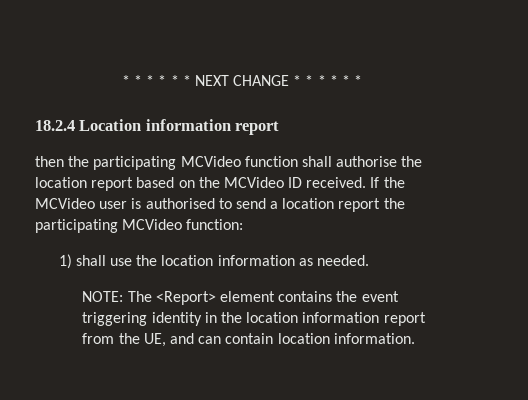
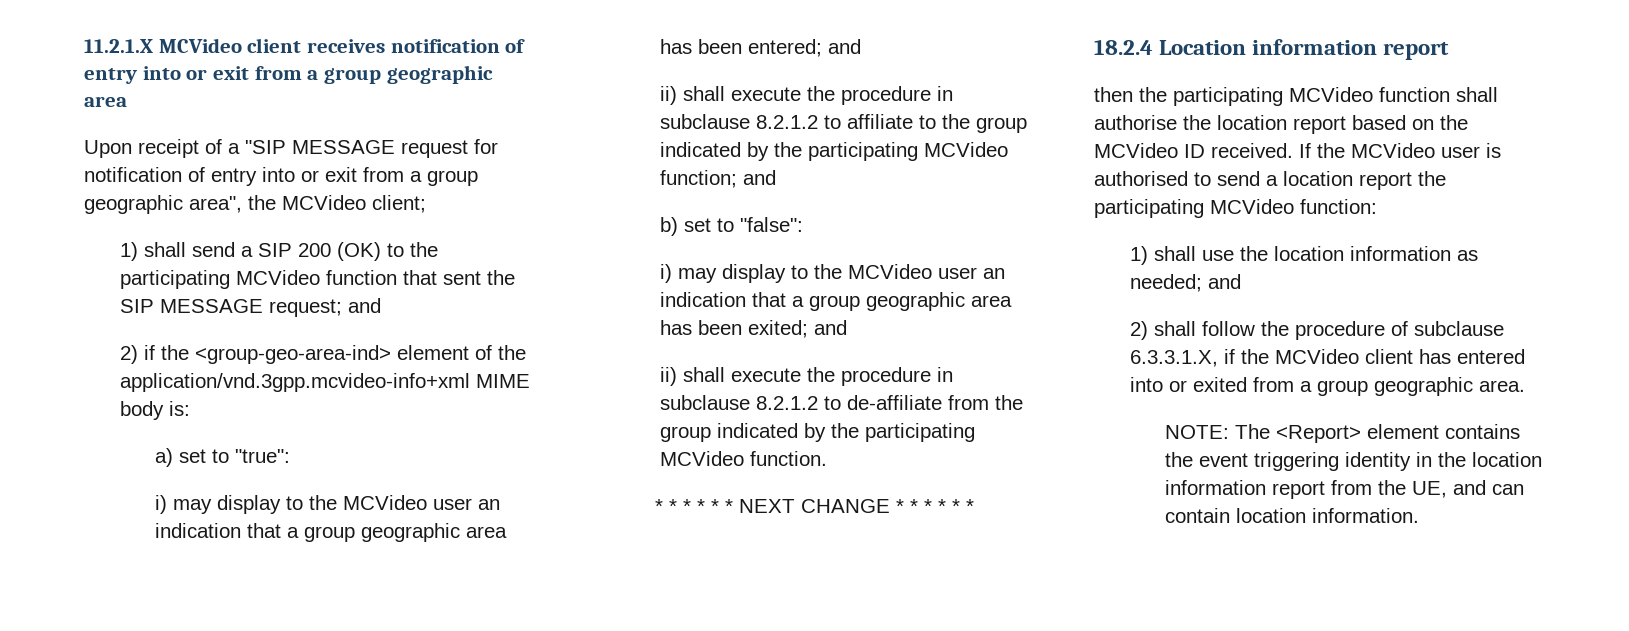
+ 11.2.1.X MCVideo client receives notification of entry into or exit from a group geographic area
+ Upon receipt of a "SIP MESSAGE request for notification of entry into or exit from a group geographic area", the MCVideo client;
+ 1) shall send a SIP 200 (OK) to the participating MCVideo function that sent the SIP MESSAGE request; and
+ 2) if the <group-geo-area-ind> element of the application/vnd.3gpp.mcvideo-info+xml MIME body is:
+ a) set to "true":
+ i) may display to the MCVideo user an indication that a group geographic area has been entered; and
+ ii) shall execute the procedure in subclause 8.2.1.2 to affiliate to the group indicated by the participating MCVideo function; and
+ b) set to "false":
+ i) may display to the MCVideo user an indication that a group geographic area has been exited; and
+ ii) shall execute the procedure in subclause 8.2.1.2 to de-affiliate from the group indicated by the participating MCVideo function.
- 1) shall use the location information as needed.
+ 1) shall use the location information as needed; and
+ 2) shall follow the procedure of subclause 6.3.3.1.X, if the MCVideo client has entered into or exited from a group geographic area.

